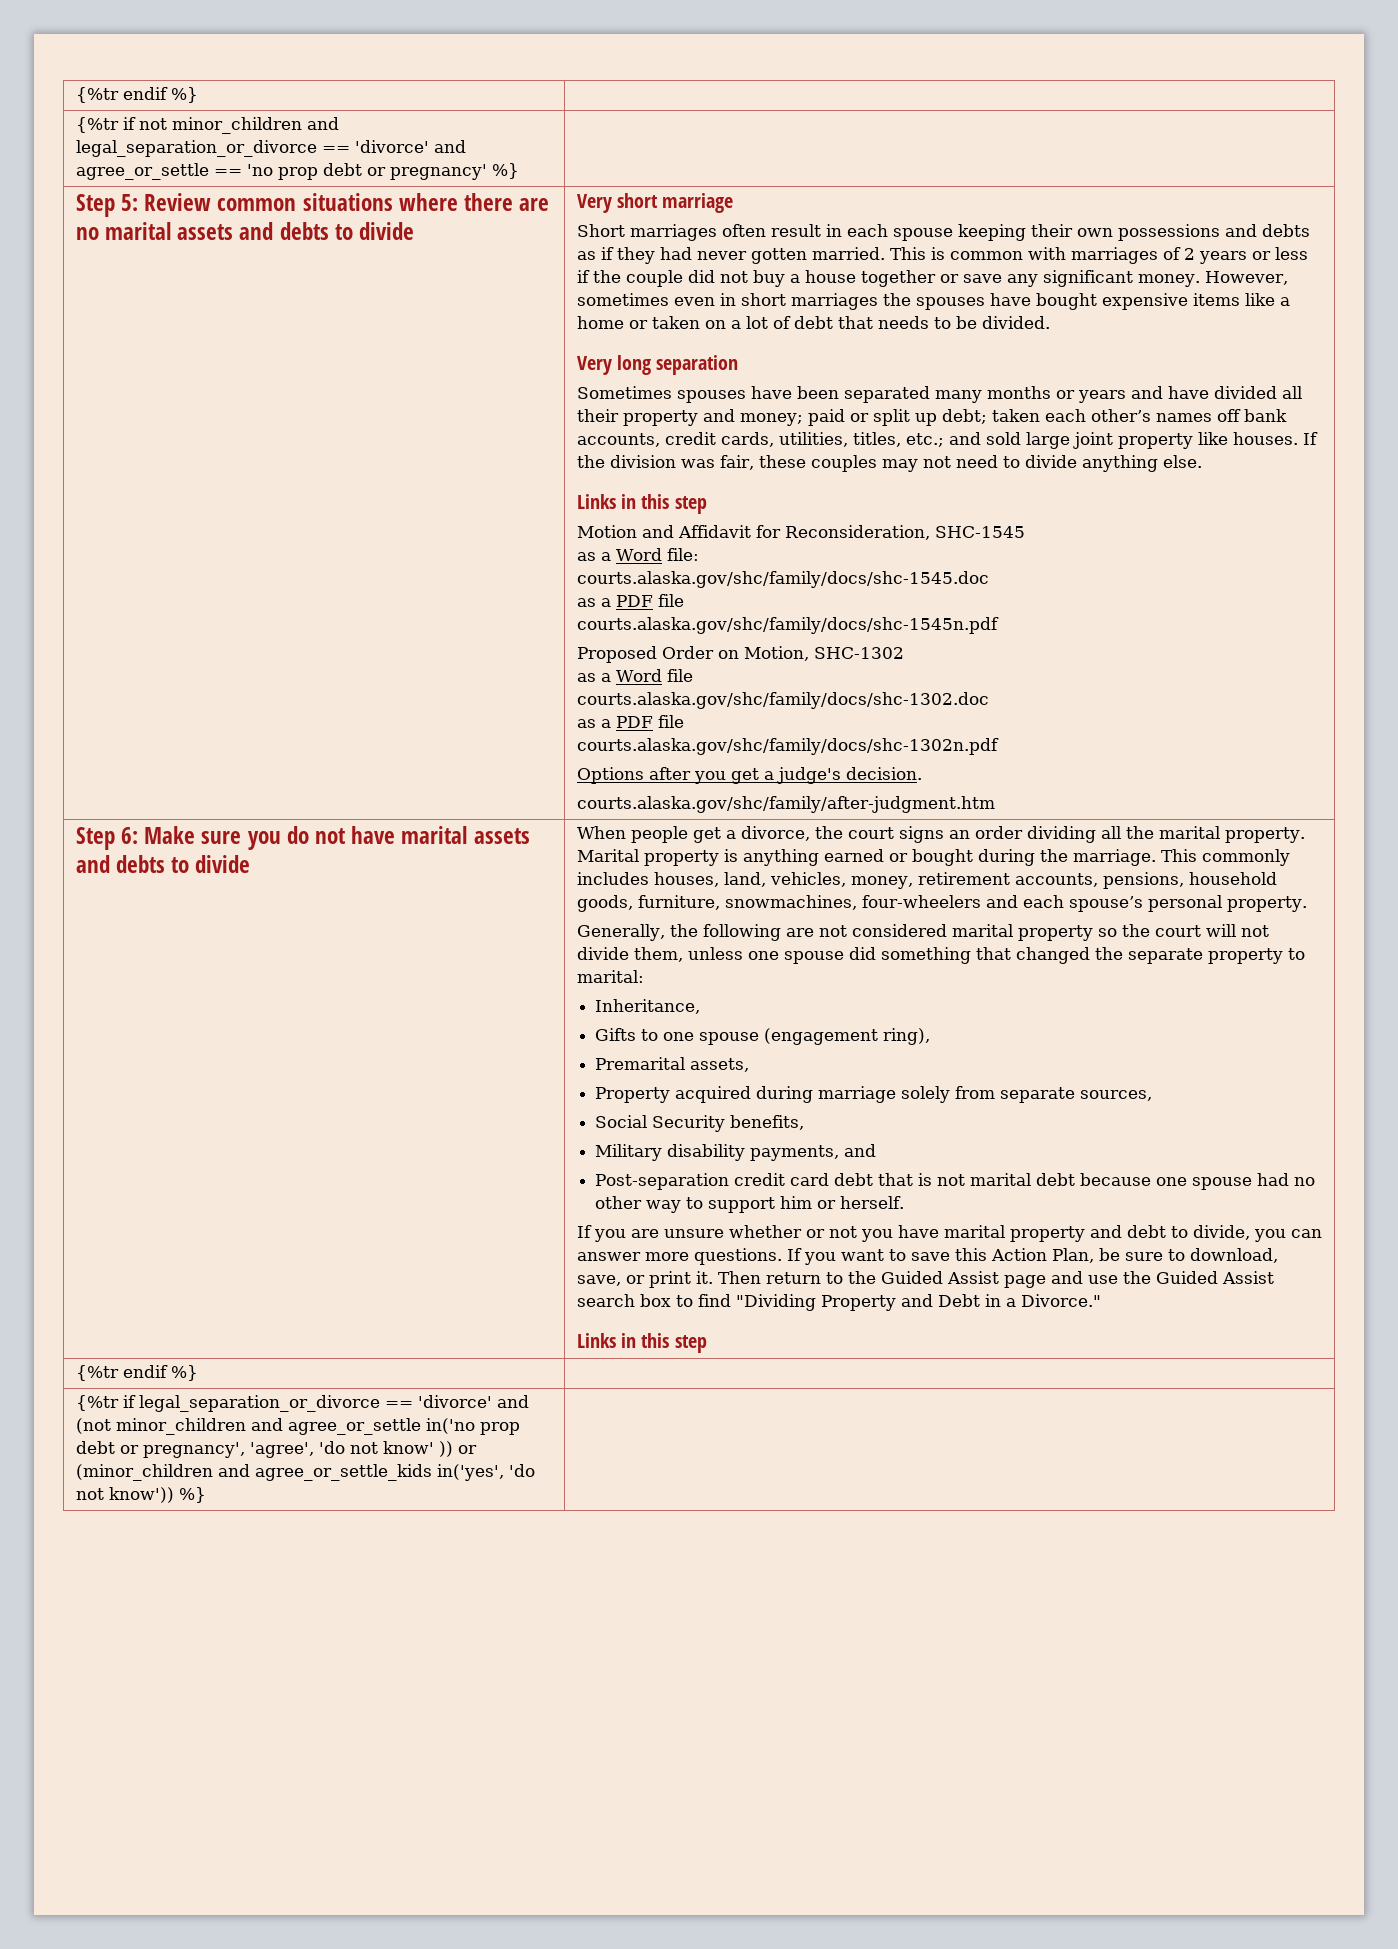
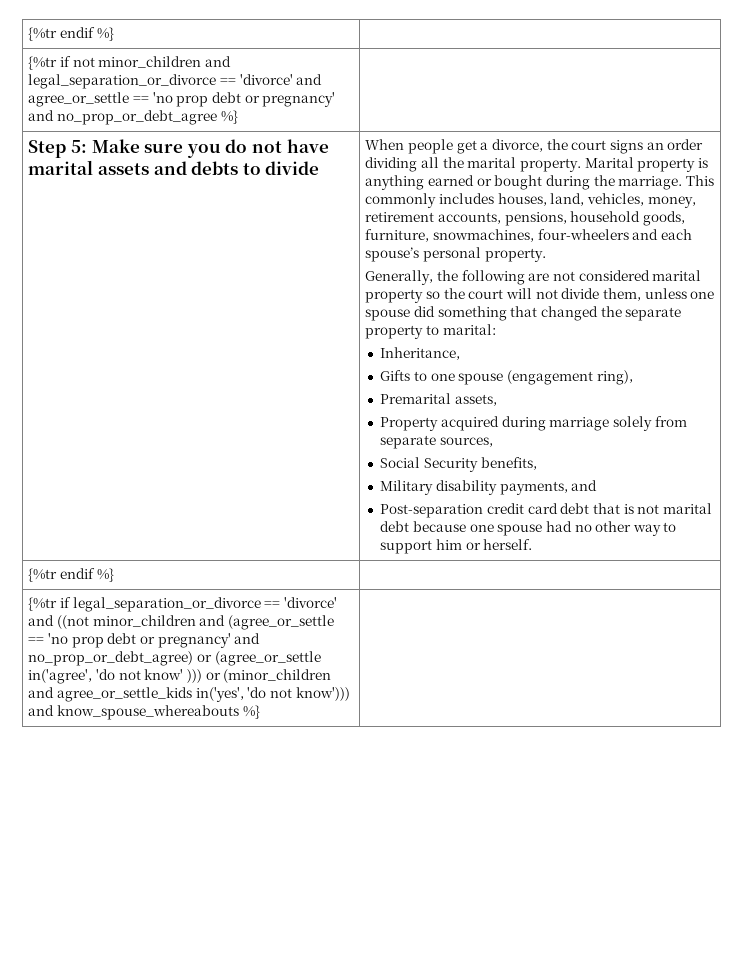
- {%tr if not minor_children and legal_separation_or_divorce == 'divorce' and agree_or_settle == 'no prop debt or pregnancy' %} |
+ {%tr if not minor_children and legal_separation_or_divorce == 'divorce' and agree_or_settle == 'no prop debt or pregnancy' and no_prop_or_debt_agree %} |
- Step 5: Review common situations where there are no marital assets and debts to divide | Very short marriage
- Short marriages often result in each spouse keeping their own possessions and debts as if they had never gotten married. This is common with marriages of 2 years or less if the couple did not buy a house together or save any significant money. However, sometimes even in short marriages the spouses have bought expensive items like a home or taken on a lot of debt that needs to be divided.
- Very long separation
- Sometimes spouses have been separated many months or years and have divided all their property and money; paid or split up debt; taken each other’s names off bank accounts, credit cards, utilities, titles, etc.; and sold large joint property like houses. If the division was fair, these couples may not need to divide anything else.
- Links in this step
- Motion and Affidavit for Reconsideration, SHC-1545
- as a Word file:
- courts.alaska.gov/shc/family/docs/shc-1545.doc
- as a PDF file
- courts.alaska.gov/shc/family/docs/shc-1545n.pdf
- Proposed Order on Motion, SHC-1302
- as a Word file
- courts.alaska.gov/shc/family/docs/shc-1302.doc
- as a PDF file
- courts.alaska.gov/shc/family/docs/shc-1302n.pdf
- Options after you get a judge's decision.
- courts.alaska.gov/shc/family/after-judgment.htm
- Step 6: Make sure you do not have marital assets and debts to divide
+ Step 5: Make sure you do not have marital assets and debts to divide
- If you are unsure whether or not you have marital property and debt to divide, you can answer more questions. If you want to save this Action Plan, be sure to download, save, or print it. Then return to the Guided Assist page and use the Guided Assist search box to find "Dividing Property and Debt in a Divorce."
- Links in this step
- {%tr if legal_separation_or_divorce == 'divorce' and (not minor_children and agree_or_settle in('no prop debt or pregnancy', 'agree', 'do not know' )) or (minor_children and agree_or_settle_kids in('yes', 'do not know')) %} |
+ {%tr if legal_separation_or_divorce == 'divorce' and ((not minor_children and (agree_or_settle == 'no prop debt or pregnancy' and no_prop_or_debt_agree) or (agree_or_settle in('agree', 'do not know' ))) or (minor_children and agree_or_settle_kids in('yes', 'do not know'))) and know_spouse_whereabouts %} |

